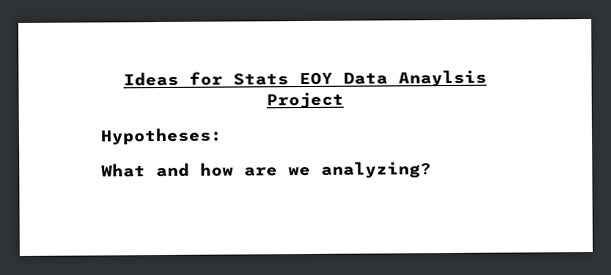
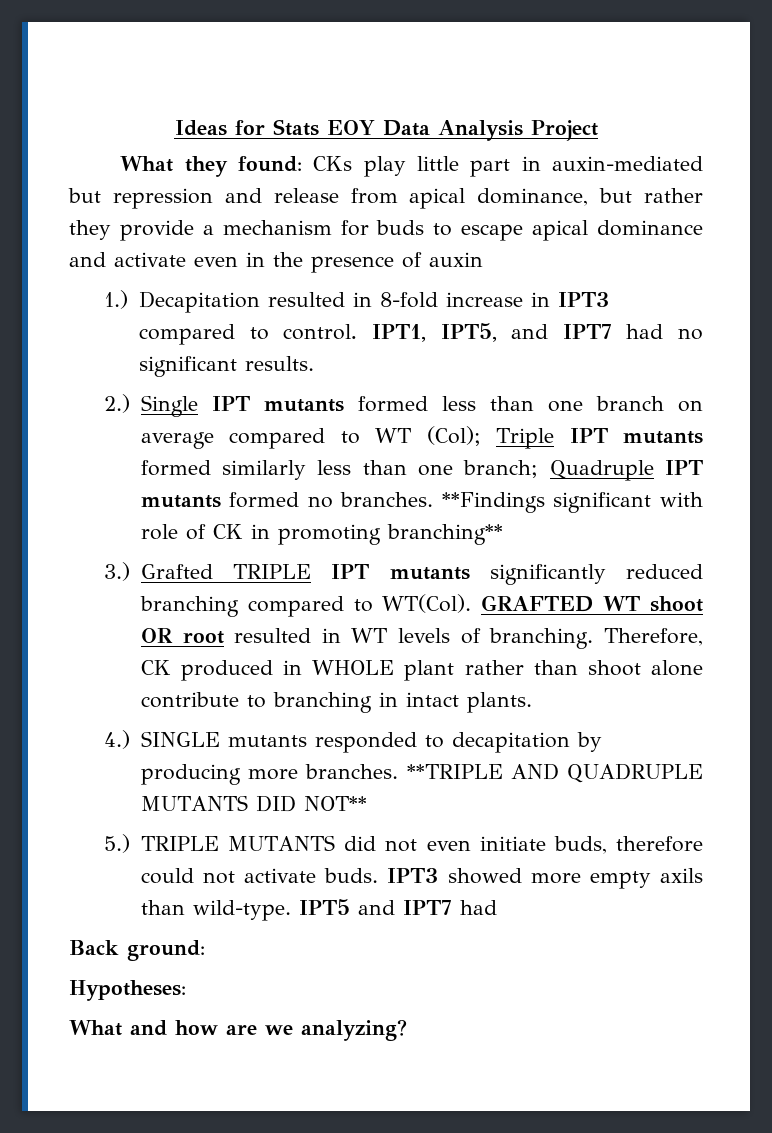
- Ideas for Stats EOY Data Anaylsis Project
+ Ideas for Stats EOY Data Analysis Project
+ What they found: CKs play little part in auxin-mediated but repression and release from apical dominance, but rather they provide a mechanism for buds to escape apical dominance and activate even in the presence of auxin
+ 1.) Decapitation resulted in 8-fold increase in IPT3 compared to control. IPT1, IPT5, and IPT7 had no significant results.
+ 2.) Single IPT mutants formed less than one branch on average compared to WT (Col); Triple IPT mutants formed similarly less than one branch; Quadruple IPT mutants formed no branches. **Findings significant with role of CK in promoting branching**
+ 3.) Grafted TRIPLE IPT mutants significantly reduced branching compared to WT(Col). GRAFTED WT shoot OR root resulted in WT levels of branching. Therefore, CK produced in WHOLE plant rather than shoot alone contribute to branching in intact plants.
+ 4.) SINGLE mutants responded to decapitation by producing more branches. **TRIPLE AND QUADRUPLE MUTANTS DID NOT**
+ 5.) TRIPLE MUTANTS did not even initiate buds, therefore could not activate buds. IPT3 showed more empty axils than wild-type. IPT5 and IPT7 had
+ Back ground:

